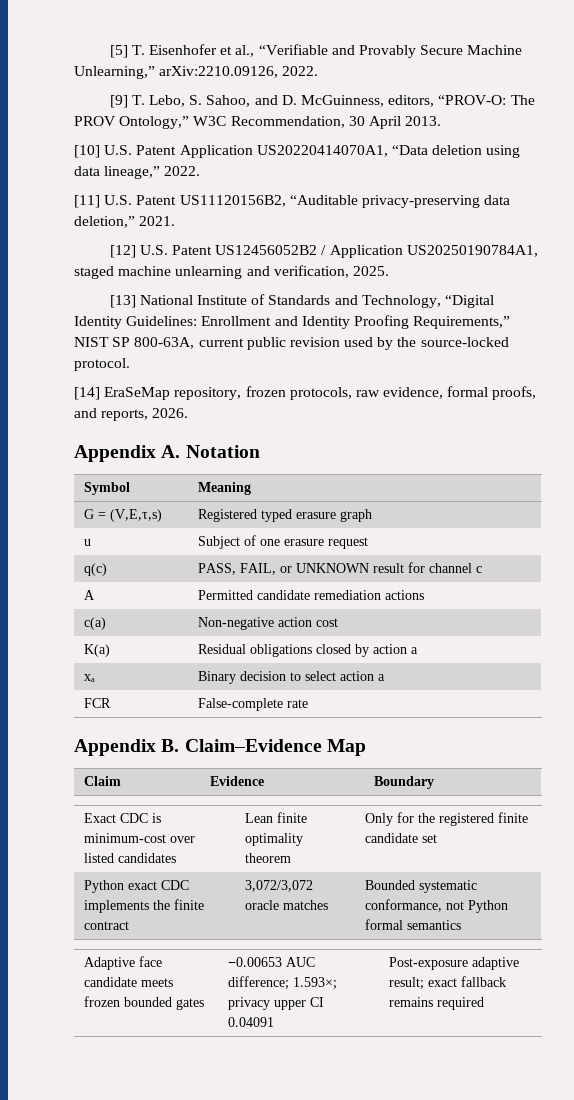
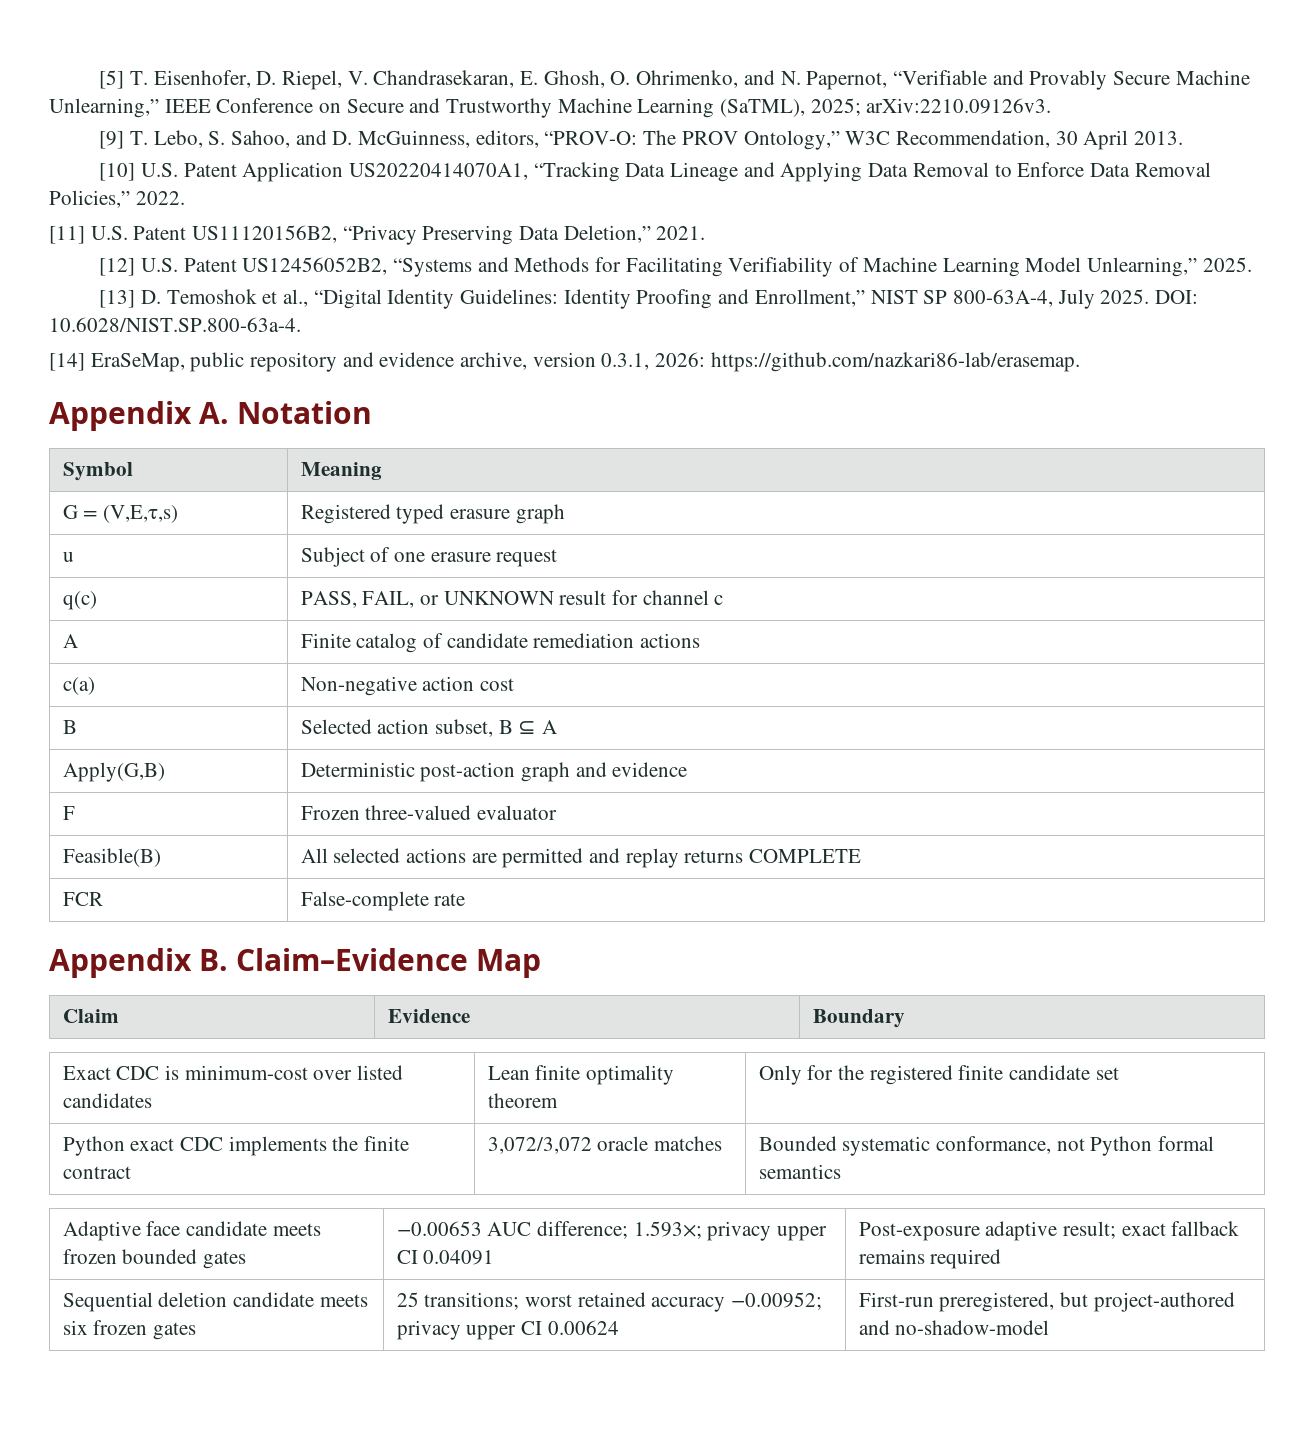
- [5] T. Eisenhofer et al., “Verifiable and Provably Secure Machine Unlearning,” arXiv:2210.09126, 2022.
+ [5] T. Eisenhofer, D. Riepel, V. Chandrasekaran, E. Ghosh, O. Ohrimenko, and N. Papernot, “Verifiable and Provably Secure Machine Unlearning,” IEEE Conference on Secure and Trustworthy Machine Learning (SaTML), 2025; arXiv:2210.09126v3.
- [10] U.S. Patent Application US20220414070A1, “Data deletion using data lineage,” 2022.
+ [10] U.S. Patent Application US20220414070A1, “Tracking Data Lineage and Applying Data Removal to Enforce Data Removal Policies,” 2022.
- [11] U.S. Patent US11120156B2, “Auditable privacy-preserving data deletion,” 2021.
+ [11] U.S. Patent US11120156B2, “Privacy Preserving Data Deletion,” 2021.
- [12] U.S. Patent US12456052B2 / Application US20250190784A1, staged machine unlearning and verification, 2025.
- [13] National Institute of Standards and Technology, “Digital Identity Guidelines: Enrollment and Identity Proofing Requirements,” NIST SP 800-63A, current public revision used by the source-locked protocol.
- [14] EraSeMap repository, frozen protocols, raw evidence, formal proofs, and reports, 2026.
+ [12] U.S. Patent US12456052B2, “Systems and Methods for Facilitating Verifiability of Machine Learning Model Unlearning,” 2025.
+ [13] D. Temoshok et al., “Digital Identity Guidelines: Identity Proofing and Enrollment,” NIST SP 800-63A-4, July 2025. DOI: 10.6028/NIST.SP.800-63a-4.
+ [14] EraSeMap, public repository and evidence archive, version 0.3.1, 2026: https://github.com/nazkari86-lab/erasemap.
- A | Permitted candidate remediation actions
+ A | Finite catalog of candidate remediation actions
- K(a) | Residual obligations closed by action a
- xₐ | Binary decision to select action a
+ B | Selected action subset, B ⊆ A
+ Apply(G,B) | Deterministic post-action graph and evidence
+ F | Frozen three-valued evaluator
+ Feasible(B) | All selected actions are permitted and replay returns COMPLETE
+ Sequential deletion candidate meets six frozen gates | 25 transitions; worst retained accuracy −0.00952; privacy upper CI 0.00624 | First-run preregistered, but project-authored and no-shadow-model

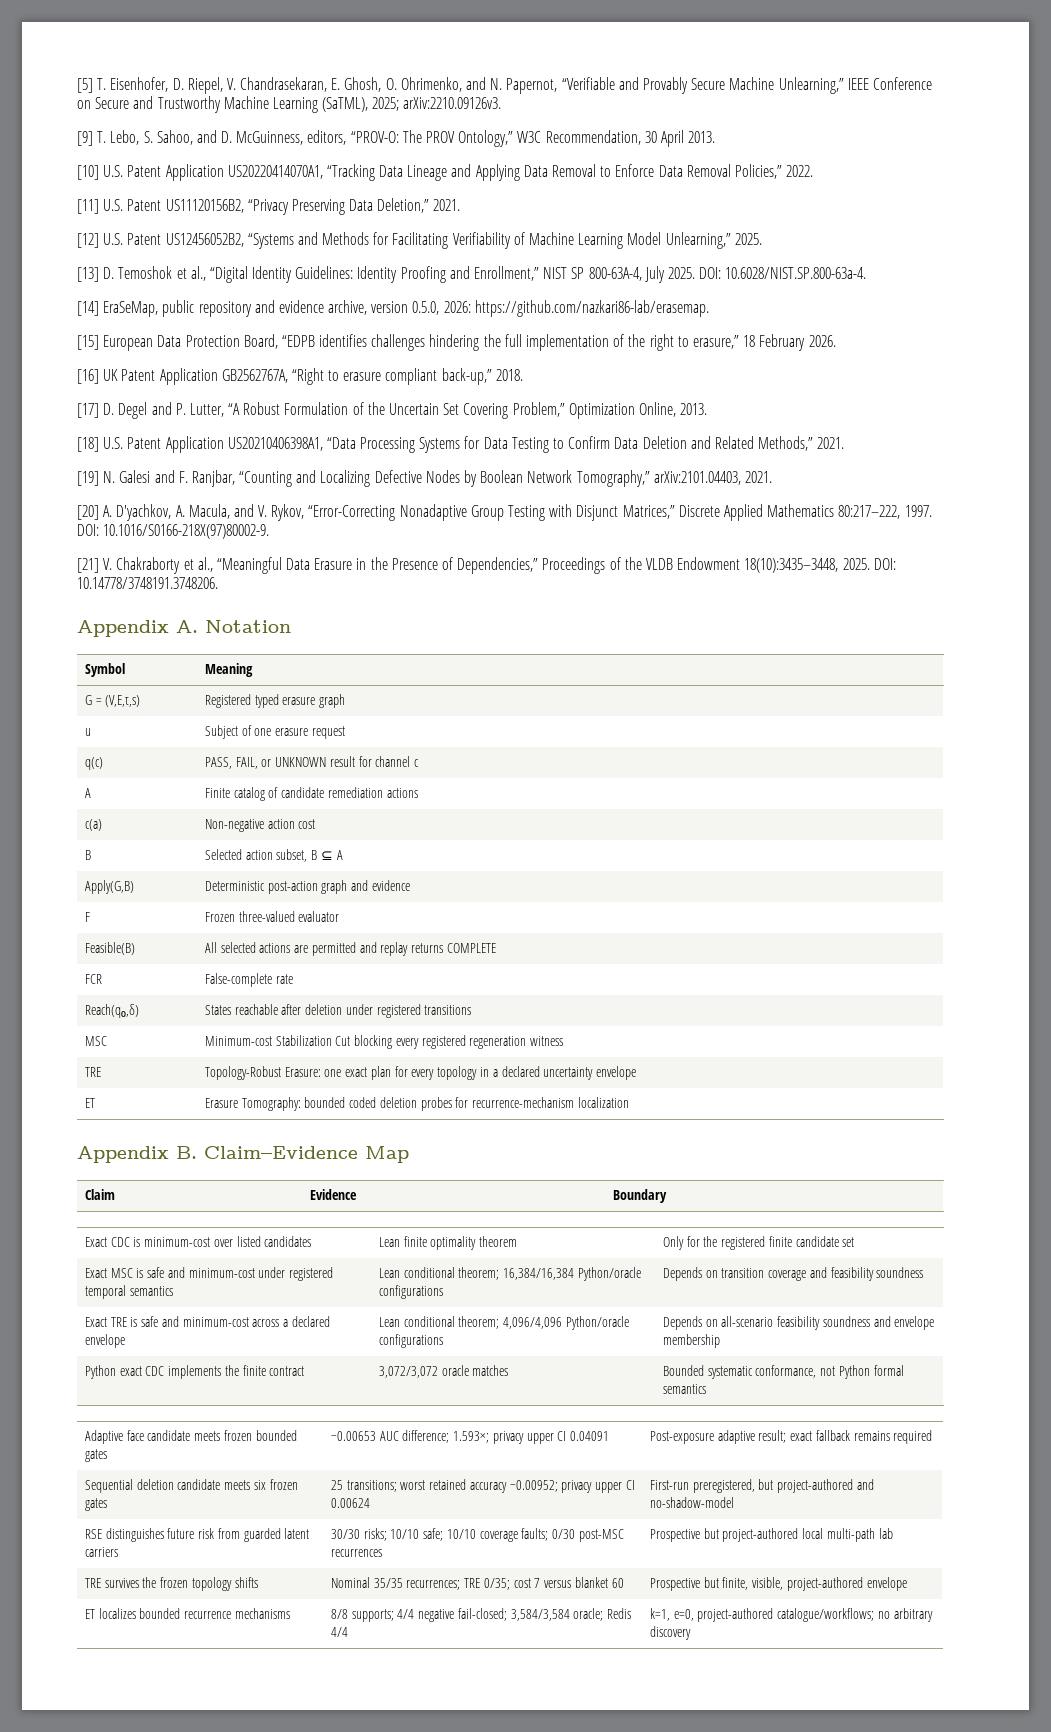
- [14] EraSeMap, public repository and evidence archive, version 0.3.1, 2026: https://github.com/nazkari86-lab/erasemap.
+ [14] EraSeMap, public repository and evidence archive, version 0.5.0, 2026: https://github.com/nazkari86-lab/erasemap.
+ [15] European Data Protection Board, “EDPB identifies challenges hindering the full implementation of the right to erasure,” 18 February 2026.
+ [16] UK Patent Application GB2562767A, “Right to erasure compliant back-up,” 2018.
+ [17] D. Degel and P. Lutter, “A Robust Formulation of the Uncertain Set Covering Problem,” Optimization Online, 2013.
+ [18] U.S. Patent Application US20210406398A1, “Data Processing Systems for Data Testing to Confirm Data Deletion and Related Methods,” 2021.
+ [19] N. Galesi and F. Ranjbar, “Counting and Localizing Defective Nodes by Boolean Network Tomography,” arXiv:2101.04403, 2021.
+ [20] A. D'yachkov, A. Macula, and V. Rykov, “Error-Correcting Nonadaptive Group Testing with Disjunct Matrices,” Discrete Applied Mathematics 80:217–222, 1997. DOI: 10.1016/S0166-218X(97)80002-9.
+ [21] V. Chakraborty et al., “Meaningful Data Erasure in the Presence of Dependencies,” Proceedings of the VLDB Endowment 18(10):3435–3448, 2025. DOI: 10.14778/3748191.3748206.
+ Reach(q₀,δ) | States reachable after deletion under registered transitions
+ MSC | Minimum-cost Stabilization Cut blocking every registered regeneration witness
+ TRE | Topology-Robust Erasure: one exact plan for every topology in a declared uncertainty envelope
+ ET | Erasure Tomography: bounded coded deletion probes for recurrence-mechanism localization
+ Exact MSC is safe and minimum-cost under registered temporal semantics | Lean conditional theorem; 16,384/16,384 Python/oracle configurations | Depends on transition coverage and feasibility soundness
+ Exact TRE is safe and minimum-cost across a declared envelope | Lean conditional theorem; 4,096/4,096 Python/oracle configurations | Depends on all-scenario feasibility soundness and envelope membership
+ RSE distinguishes future risk from guarded latent carriers | 30/30 risks; 10/10 safe; 10/10 coverage faults; 0/30 post-MSC recurrences | Prospective but project-authored local multi-path lab
+ TRE survives the frozen topology shifts | Nominal 35/35 recurrences; TRE 0/35; cost 7 versus blanket 60 | Prospective but finite, visible, project-authored envelope
+ ET localizes bounded recurrence mechanisms | 8/8 supports; 4/4 negative fail-closed; 3,584/3,584 oracle; Redis 4/4 | k=1, e=0, project-authored catalogue/workflows; no arbitrary discovery

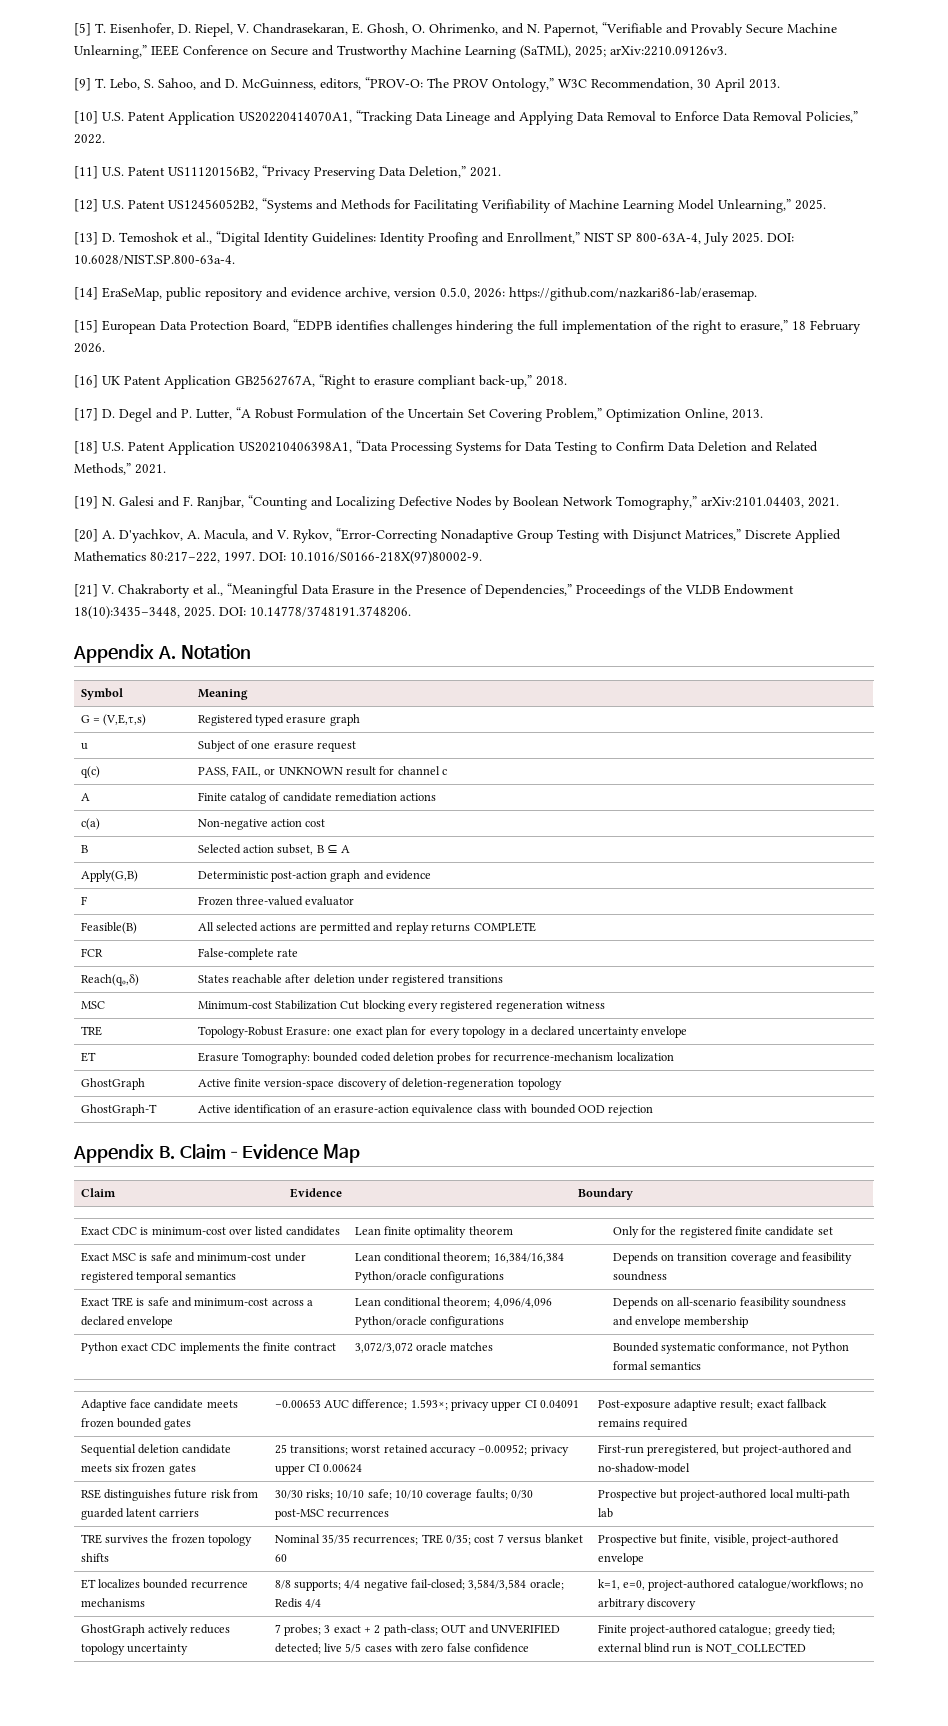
+ GhostGraph | Active finite version-space discovery of deletion-regeneration topology
+ GhostGraph-T | Active identification of an erasure-action equivalence class with bounded OOD rejection
+ GhostGraph actively reduces topology uncertainty | 7 probes; 3 exact + 2 path-class; OUT and UNVERIFIED detected; live 5/5 cases with zero false confidence | Finite project-authored catalogue; greedy tied; external blind run is NOT_COLLECTED

